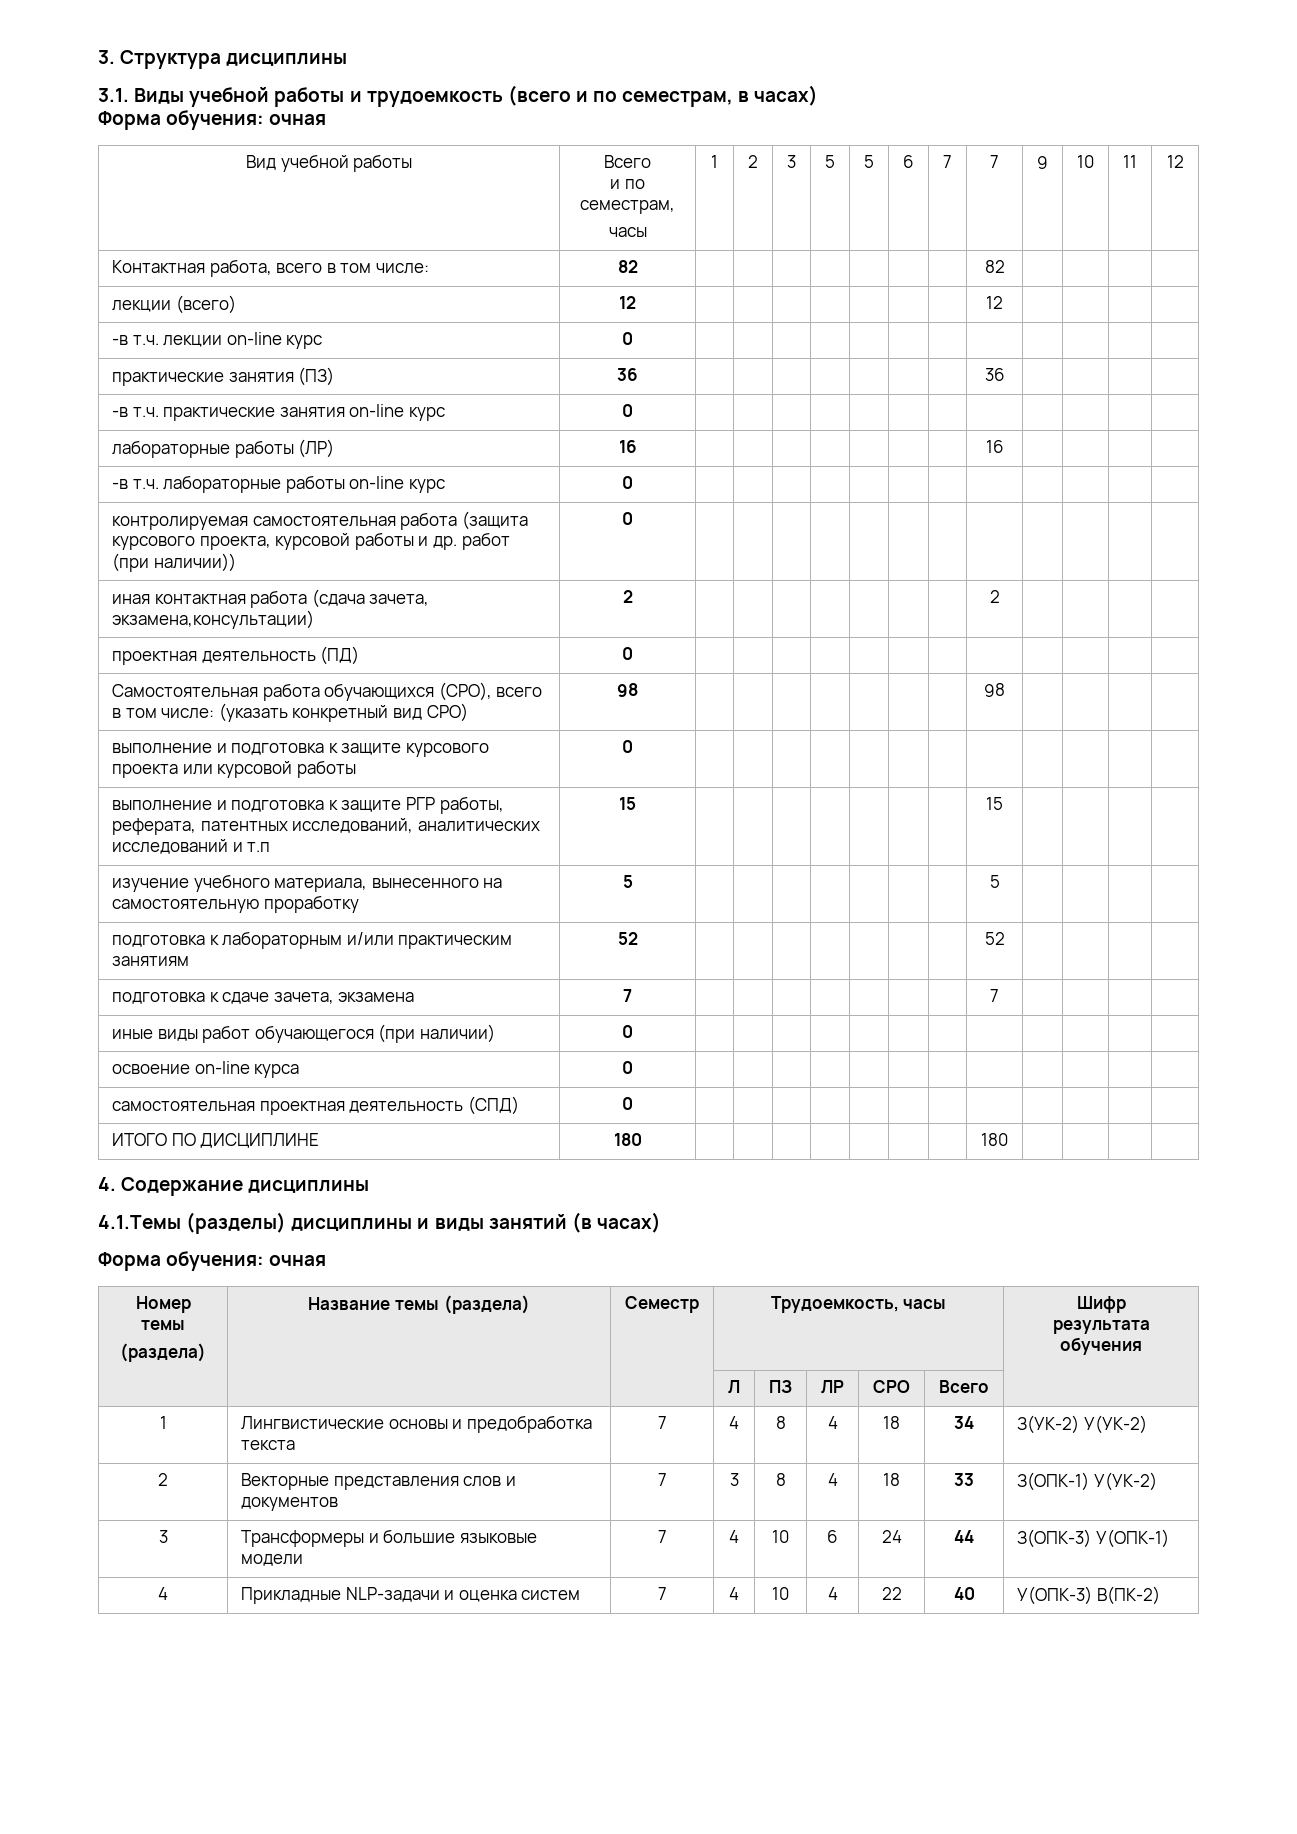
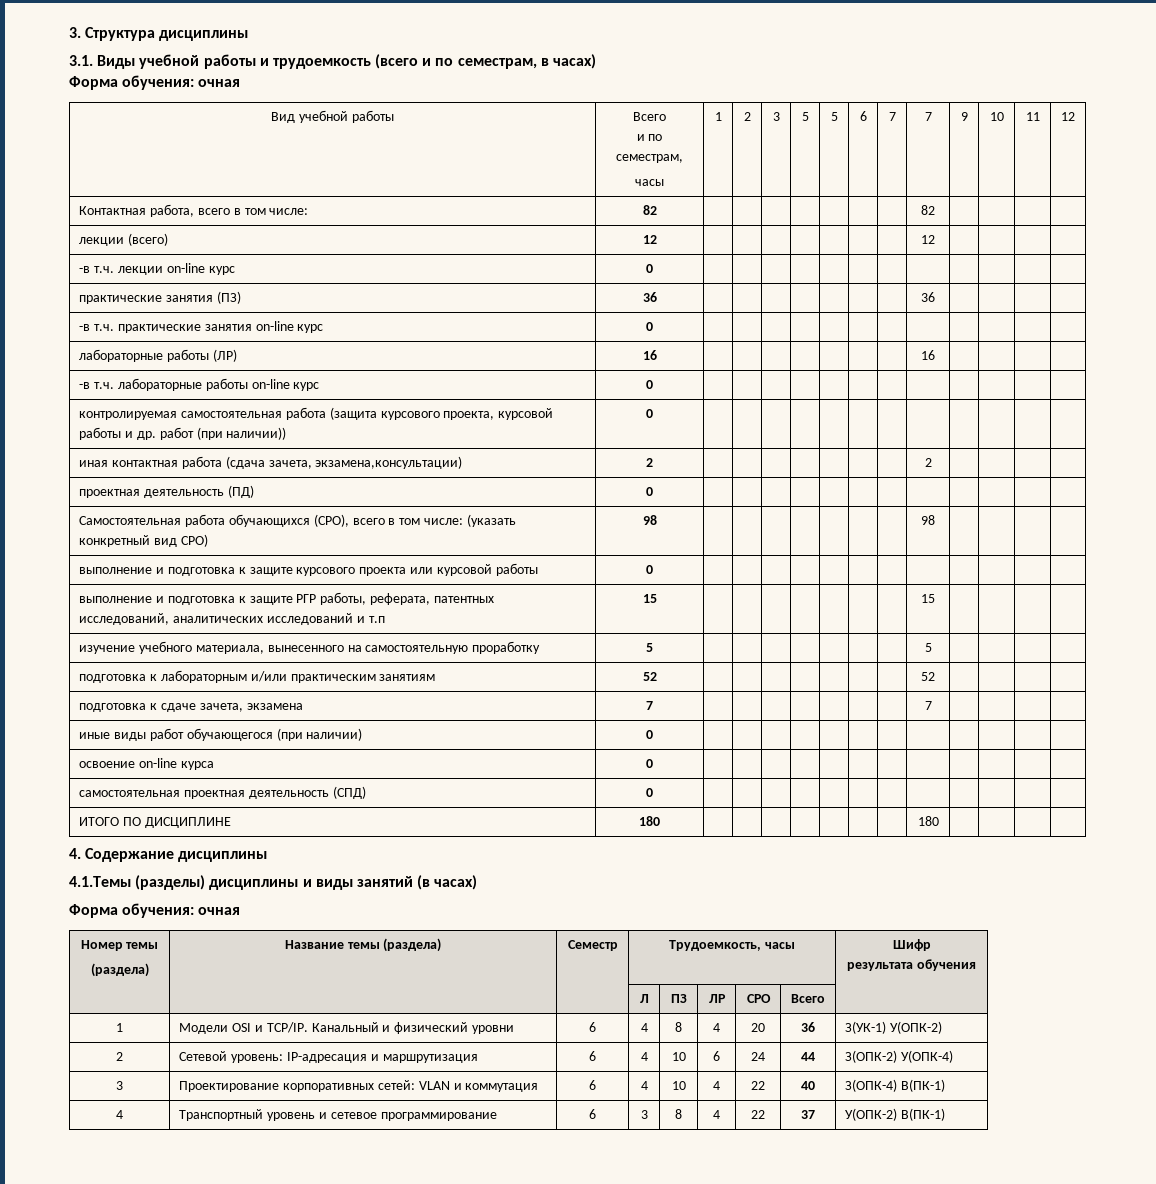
- 1 | Лингвистические основы и предобработка текста | 7 | 4 | 8 | 4 | 18 | 34 | З(УК-2) У(УК-2)
- 2 | Векторные представления слов и документов | 7 | 3 | 8 | 4 | 18 | 33 | З(ОПК-1) У(УК-2)
- 3 | Трансформеры и большие языковые модели | 7 | 4 | 10 | 6 | 24 | 44 | З(ОПК-3) У(ОПК-1)
- 4 | Прикладные NLP-задачи и оценка систем | 7 | 4 | 10 | 4 | 22 | 40 | У(ОПК-3) В(ПК-2)
+ 1 | Модели OSI и TCP/IP. Канальный и физический уровни | 6 | 4 | 8 | 4 | 20 | 36 | З(УК-1) У(ОПК-2)
+ 2 | Сетевой уровень: IP-адресация и маршрутизация | 6 | 4 | 10 | 6 | 24 | 44 | З(ОПК-2) У(ОПК-4)
+ 3 | Проектирование корпоративных сетей: VLAN и коммутация | 6 | 4 | 10 | 4 | 22 | 40 | З(ОПК-4) В(ПК-1)
+ 4 | Транспортный уровень и сетевое программирование | 6 | 3 | 8 | 4 | 22 | 37 | У(ОПК-2) В(ПК-1)

